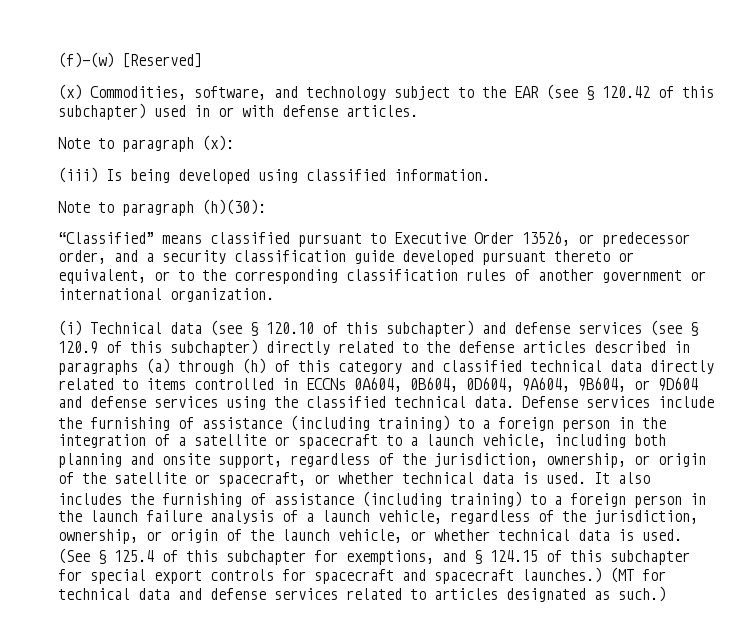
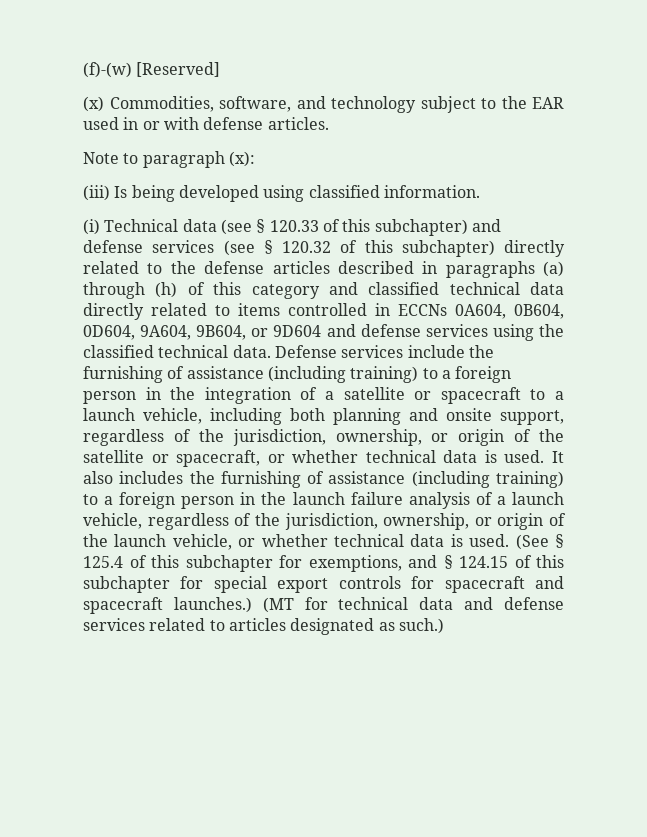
- (x) Commodities, software, and technology subject to the EAR (see § 120.42 of this subchapter) used in or with defense articles.
+ (x) Commodities, software, and technology subject to the EAR used in or with defense articles.
- Note to paragraph (h)(30):
- “Classified” means classified pursuant to Executive Order 13526, or predecessor order, and a security classification guide developed pursuant thereto or equivalent, or to the corresponding classification rules of another government or international organization.
- (i) Technical data (see § 120.10 of this subchapter) and defense services (see § 120.9 of this subchapter) directly related to the defense articles described in paragraphs (a) through (h) of this category and classified technical data directly related to items controlled in ECCNs 0A604, 0B604, 0D604, 9A604, 9B604, or 9D604 and defense services using the classified technical data.
+ (i) Technical data (see § 120.33 of this subchapter) and defense services (see § 120.32 of this subchapter) directly related to the defense articles described in paragraphs (a) through (h) of this category and classified technical data directly related to items controlled in ECCNs 0A604, 0B604, 0D604, 9A604, 9B604, or 9D604 and defense services using the classified technical data.

